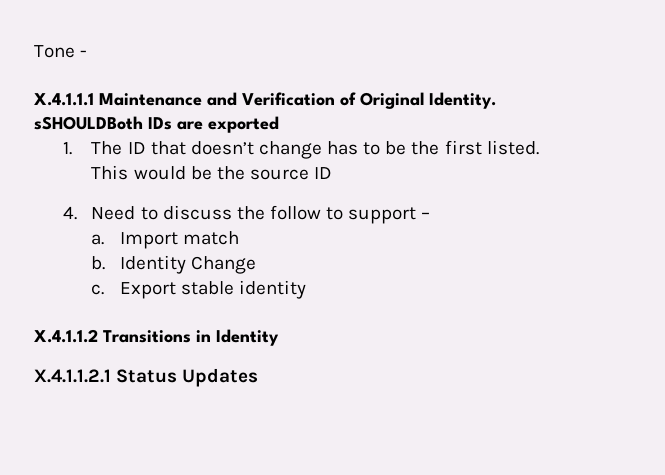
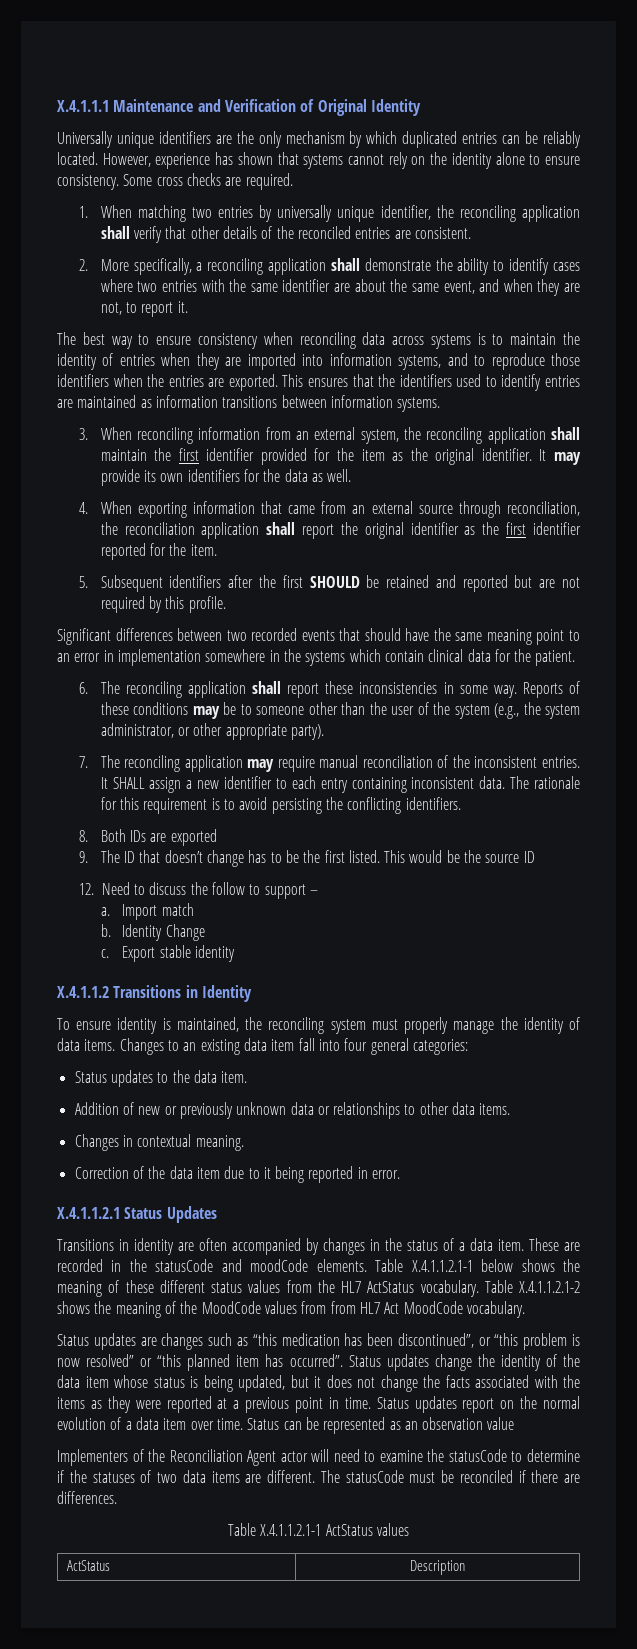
- Tone -
- X.4.1.1.1 Maintenance and Verification of Original Identity. sSHOULDBoth IDs are exported
+ X.4.1.1.1 Maintenance and Verification of Original Identity
+ Universally unique identifiers are the only mechanism by which duplicated entries can be reliably located. However, experience has shown that systems cannot rely on the identity alone to ensure consistency. Some cross checks are required.
+ 1. When matching two entries by universally unique identifier, the reconciling application shall verify that other details of the reconciled entries are consistent.
+ 2. More specifically, a reconciling application shall demonstrate the ability to identify cases where two entries with the same identifier are about the same event, and when they are not, to report it.
+ The best way to ensure consistency when reconciling data across systems is to maintain the identity of entries when they are imported into information systems, and to reproduce those identifiers when the entries are exported. This ensures that the identifiers used to identify entries are maintained as information transitions between information systems.
+ 3. When reconciling information from an external system, the reconciling application shall maintain the first identifier provided for the item as the original identifier. It may provide its own identifiers for the data as well.
+ 4. When exporting information that came from an external source through reconciliation, the reconciliation application shall report the original identifier as the first identifier reported for the item.
+ 5. Subsequent identifiers after the first SHOULD be retained and reported but are not required by this profile.
+ Significant differences between two recorded events that should have the same meaning point to an error in implementation somewhere in the systems which contain clinical data for the patient.
+ 6. The reconciling application shall report these inconsistencies in some way. Reports of these conditions may be to someone other than the user of the system (e.g., the system administrator, or other appropriate party).
+ 7. The reconciling application may require manual reconciliation of the inconsistent entries. It SHALL assign a new identifier to each entry containing inconsistent data. The rationale for this requirement is to avoid persisting the conflicting identifiers.
+ 8. Both IDs are exported
- 1. The ID that doesn’t change has to be the first listed.
+ 9. The ID that doesn’t change has to be the first listed.
- 4. Need to discuss the follow to support –
+ 12. Need to discuss the follow to support –
+ To ensure identity is maintained, the reconciling system must properly manage the identity of data items. Changes to an existing data item fall into four general categories:
+ Status updates to the data item.
+ Addition of new or previously unknown data or relationships to other data items.
+ Changes in contextual meaning.
+ Correction of the data item due to it being reported in error.
  X.4.1.1.2.1 Status Updates
+ Transitions in identity are often accompanied by changes in the status of a data item. These are recorded in the statusCode and moodCode elements. Table X.4.1.1.2.1-1 below shows the meaning of these different status values from the HL7 ActStatus vocabulary. Table X.4.1.1.2.1-2 shows the meaning of the MoodCode values from from HL7 Act MoodCode vocabulary.
+ Status updates are changes such as “this medication has been discontinued”, or “this problem is now resolved” or “this planned item has occurred”. Status updates change the identity of the data item whose status is being updated, but it does not change the facts associated with the items as they were reported at a previous point in time. Status updates report on the normal evolution of a data item over time. Status can be represented as an observation value
+ Implementers of the Reconciliation Agent actor will need to examine the statusCode to determine if the statuses of two data items are different. The statusCode must be reconciled if there are differences.
+ Table X.4.1.1.2.1-1 ActStatus values
+ ActStatus | Description

